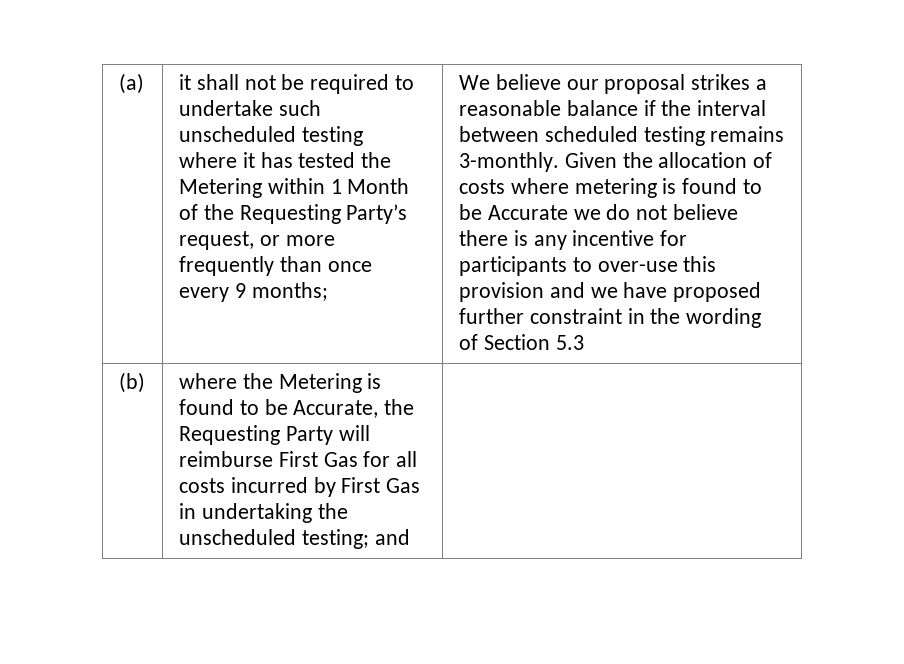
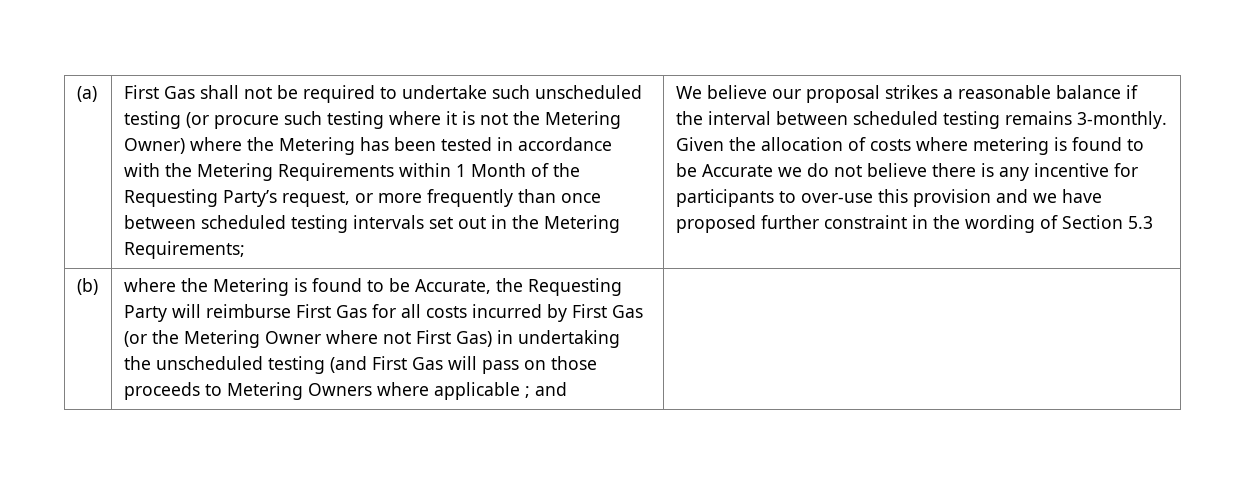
- it shall not be required to undertake such unscheduled testing where it has tested the Metering within 1 Month of the Requesting Party’s request, or more frequently than once every 9 months;
+ First Gas shall not be required to undertake such unscheduled testing (or procure such testing where it is not the Metering Owner) where the Metering has been tested in accordance with the Metering Requirements within 1 Month of the Requesting Party’s request, or more frequently than once between scheduled testing intervals set out in the Metering Requirements;
- where the Metering is found to be Accurate, the Requesting Party will reimburse First Gas for all costs incurred by First Gas in undertaking the unscheduled testing; and
+ where the Metering is found to be Accurate, the Requesting Party will reimburse First Gas for all costs incurred by First Gas (or the Metering Owner where not First Gas) in undertaking the unscheduled testing (and First Gas will pass on those proceeds to Metering Owners where applicable ; and

